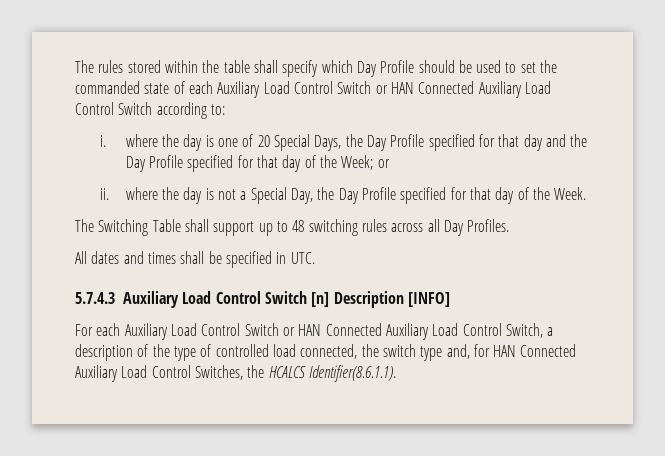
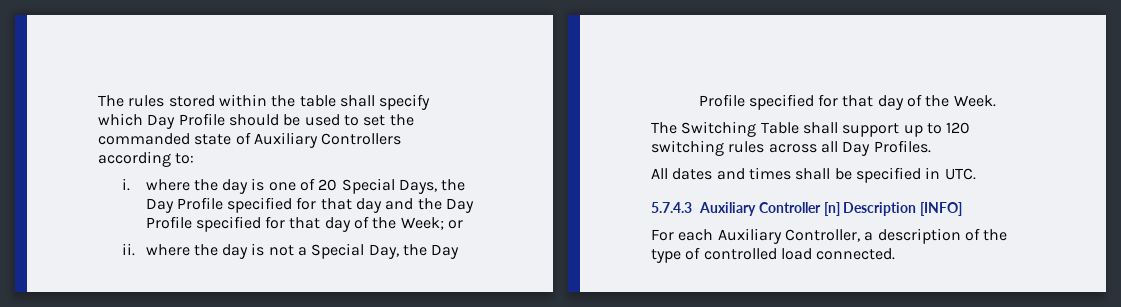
- The rules stored within the table shall specify which Day Profile should be used to set the commanded state of each Auxiliary Load Control Switch or HAN Connected Auxiliary Load Control Switch according to:
+ The rules stored within the table shall specify which Day Profile should be used to set the commanded state of Auxiliary Controllers according to:
- The Switching Table shall support up to 48 switching rules across all Day Profiles.
+ The Switching Table shall support up to 120 switching rules across all Day Profiles.
- 5.7.4.3 Auxiliary Load Control Switch [n] Description [INFO]
+ 5.7.4.3 Auxiliary Controller [n] Description [INFO]
- For each Auxiliary Load Control Switch or HAN Connected Auxiliary Load Control Switch, a description of the type of controlled load connected, the switch type and, for HAN Connected Auxiliary Load Control Switches, the HCALCS Identifier(8.6.1.1).
+ For each Auxiliary Controller, a description of the type of controlled load connected.

